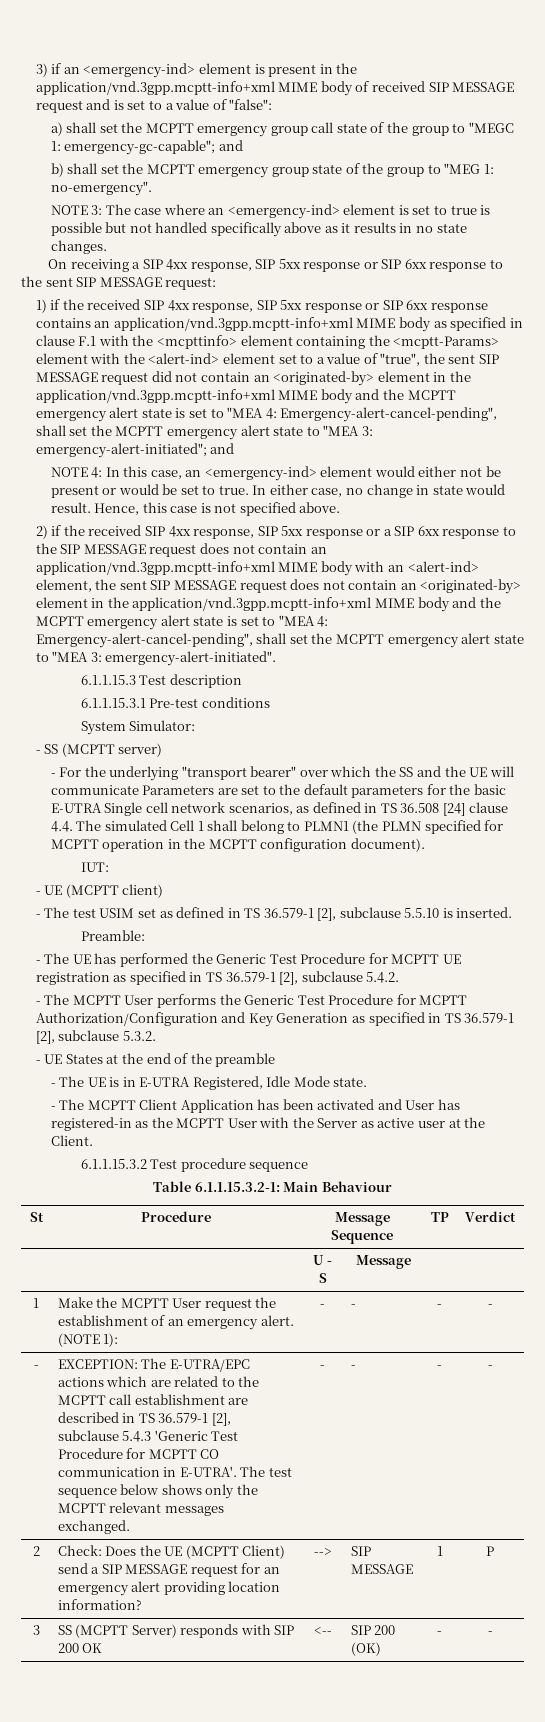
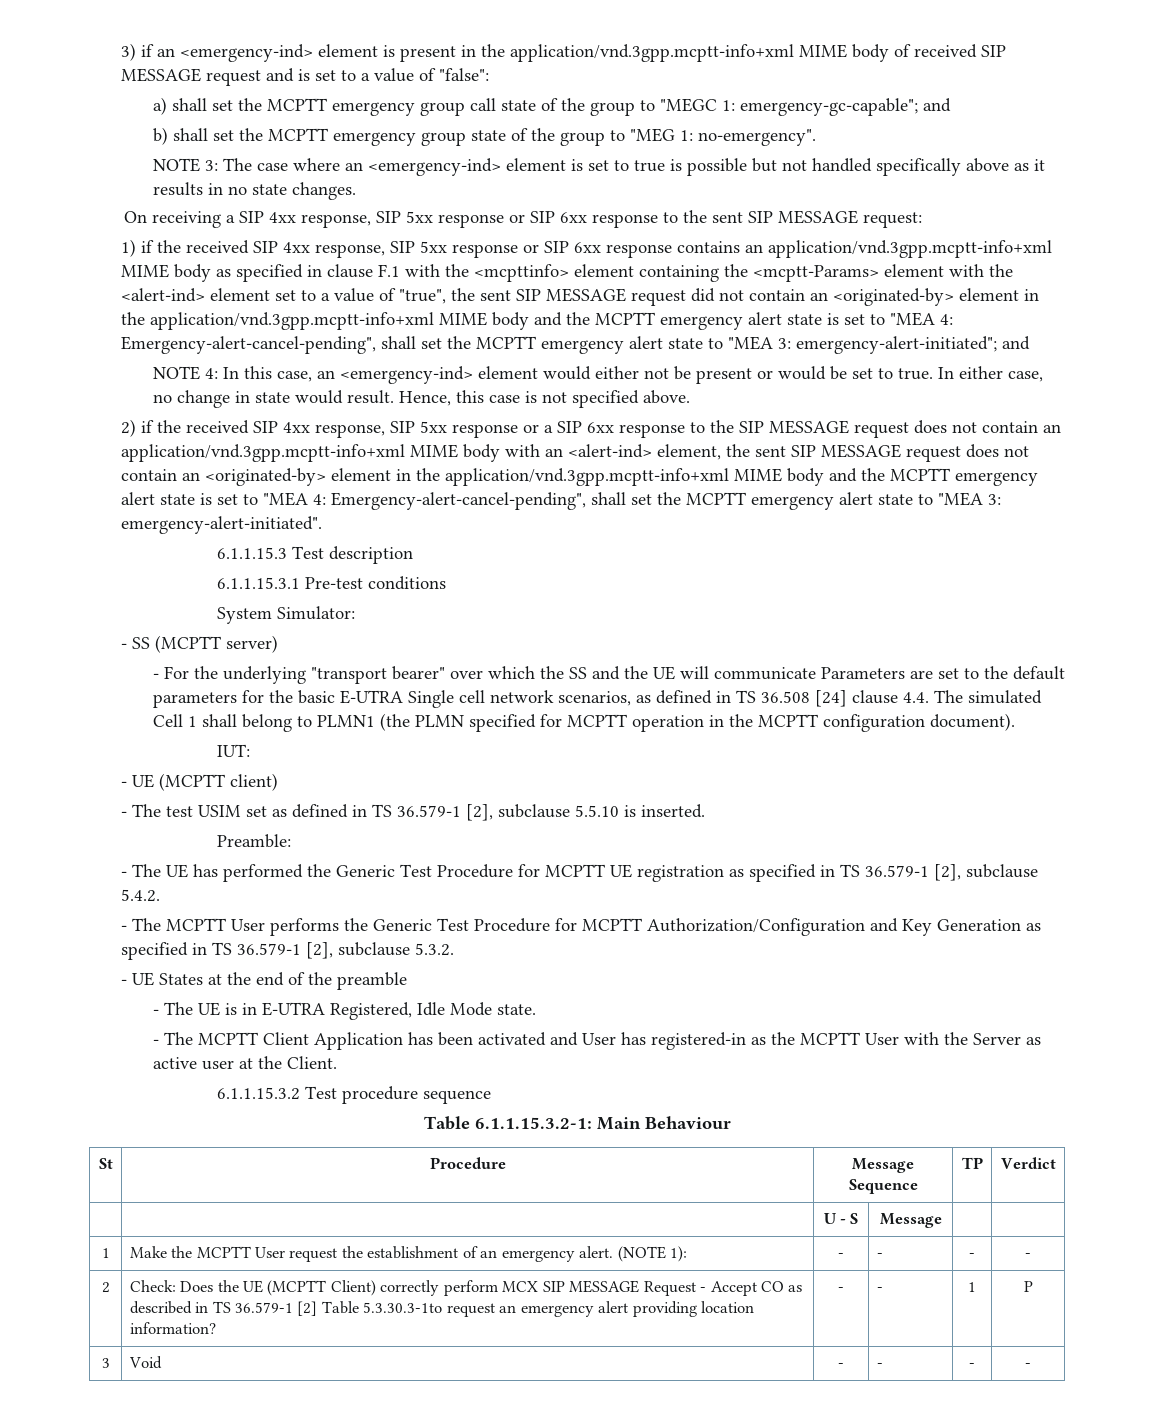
- - | EXCEPTION: The E-UTRA/EPC actions which are related to the MCPTT call establishment are described in TS 36.579-1 [2], subclause 5.4.3 'Generic Test Procedure for MCPTT CO communication in E-UTRA'. The test sequence below shows only the MCPTT relevant messages exchanged. | - | - | - | -
- 2 | Check: Does the UE (MCPTT Client) send a SIP MESSAGE request for an emergency alert providing location information? | --> | SIP MESSAGE | 1 | P
- 3 | SS (MCPTT Server) responds with SIP 200 OK | <-- | SIP 200 (OK) | - | -
+ 2 | Check: Does the UE (MCPTT Client) correctly perform MCX SIP MESSAGE Request - Accept CO as described in TS 36.579-1 [2] Table 5.3.30.3-1to request an emergency alert providing location information? | - | - | 1 | P
+ 3 | Void | - | - | - | -

